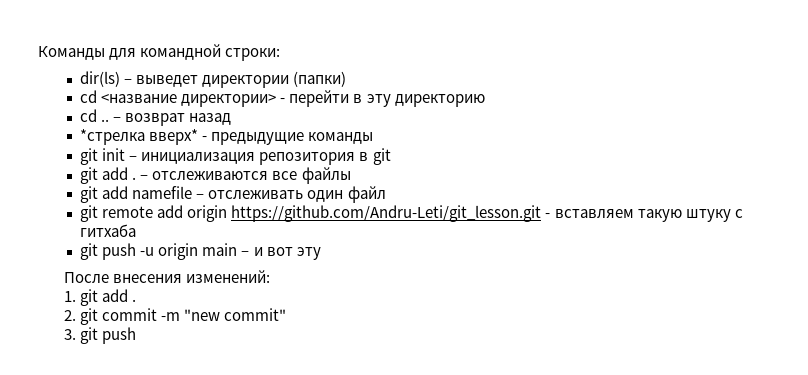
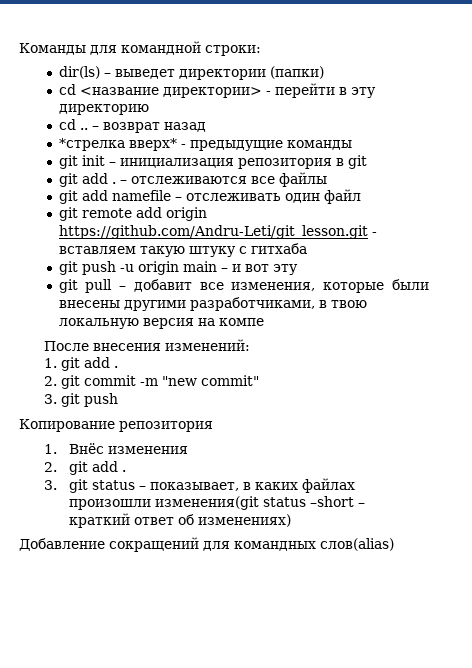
+ git pull – добавит все изменения, которые были внесены другими разработчиками, в твою локальную версия на компе
+ Копирование репозитория
+ 1. Внёс изменения
+ 2. git add .
+ 3. git status – показывает, в каких файлах произошли изменения(git status –short – краткий ответ об изменениях)
+ Добавление сокращений для командных слов(alias)

